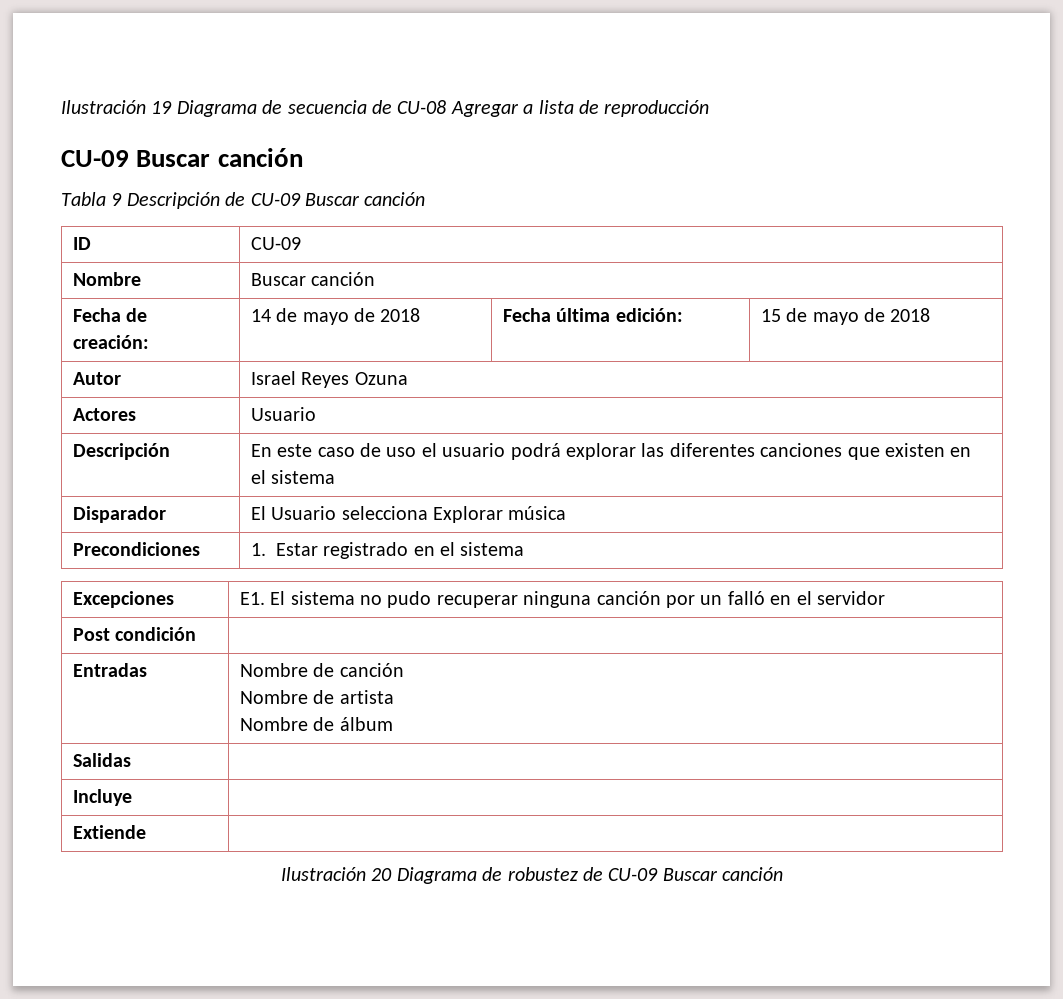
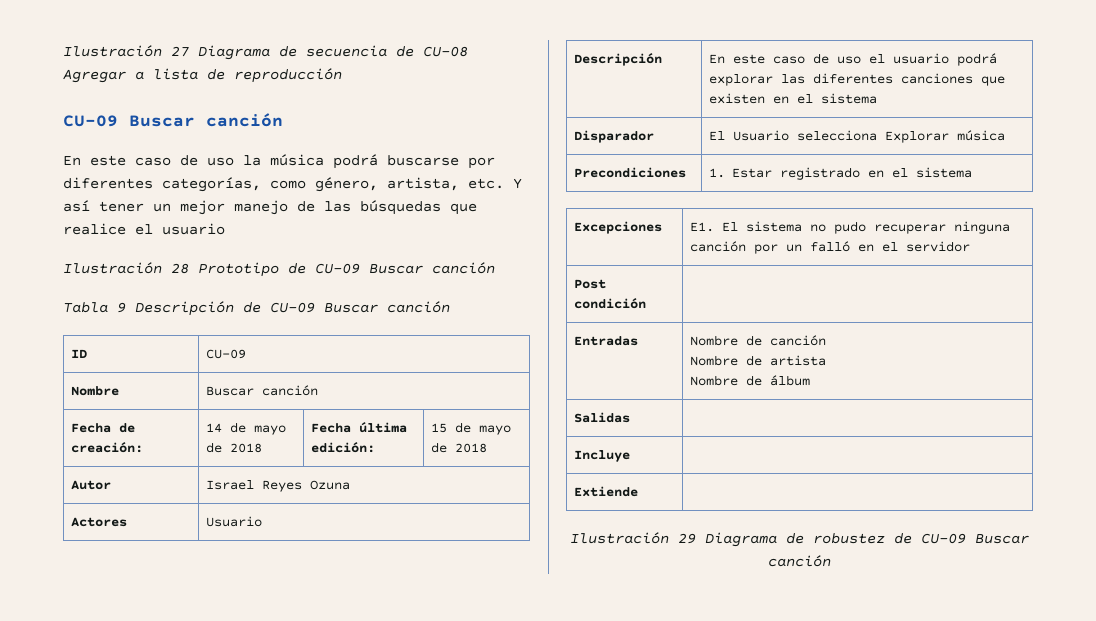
- Ilustración 19 Diagrama de secuencia de CU-08 Agregar a lista de reproducción
+ Ilustración 27 Diagrama de secuencia de CU-08 Agregar a lista de reproducción
+ En este caso de uso la música podrá buscarse por diferentes categorías, como género, artista, etc. Y así tener un mejor manejo de las búsquedas que realice el usuario
+ Ilustración 28 Prototipo de CU-09 Buscar canción
- Ilustración 20 Diagrama de robustez de CU-09 Buscar canción
+ Ilustración 29 Diagrama de robustez de CU-09 Buscar canción

